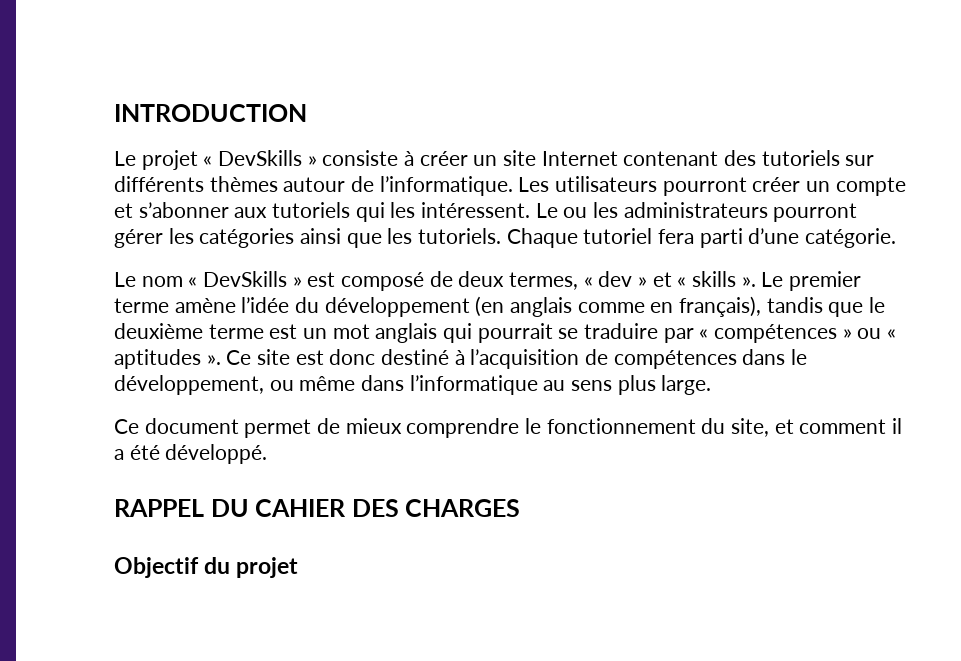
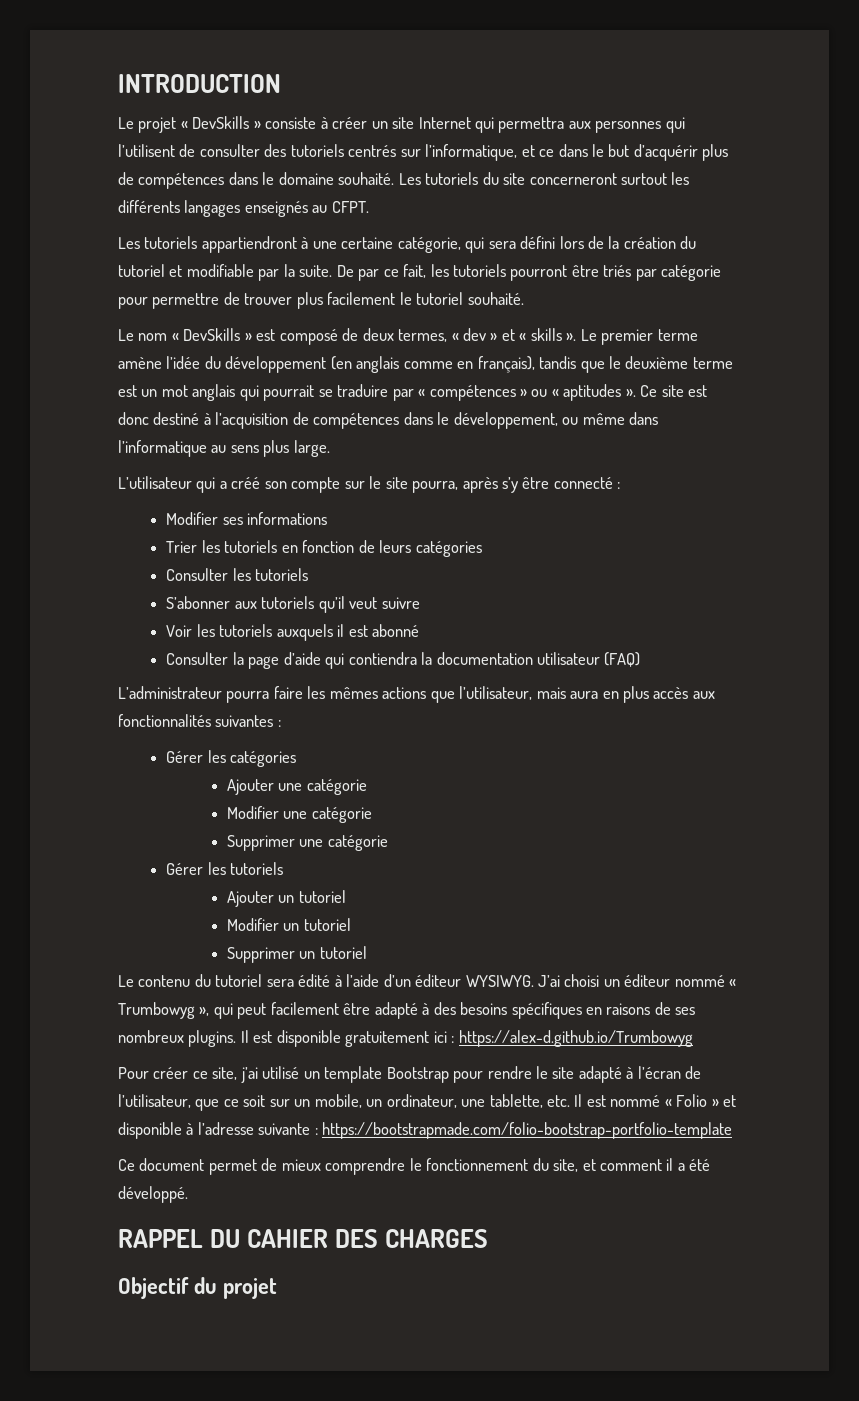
- Le projet « DevSkills » consiste à créer un site Internet contenant des tutoriels sur différents thèmes autour de l’informatique. Les utilisateurs pourront créer un compte et s’abonner aux tutoriels qui les intéressent. Le ou les administrateurs pourront gérer les catégories ainsi que les tutoriels. Chaque tutoriel fera parti d’une catégorie.
+ Le projet « DevSkills » consiste à créer un site Internet qui permettra aux personnes qui l’utilisent de consulter des tutoriels centrés sur l’informatique, et ce dans le but d’acquérir plus de compétences dans le domaine souhaité. Les tutoriels du site concerneront surtout les différents langages enseignés au CFPT.
+ Les tutoriels appartiendront à une certaine catégorie, qui sera défini lors de la création du tutoriel et modifiable par la suite. De par ce fait, les tutoriels pourront être triés par catégorie pour permettre de trouver plus facilement le tutoriel souhaité.
+ L’utilisateur qui a créé son compte sur le site pourra, après s’y être connecté :
+ Modifier ses informations
+ Trier les tutoriels en fonction de leurs catégories
+ Consulter les tutoriels
+ S’abonner aux tutoriels qu’il veut suivre
+ Voir les tutoriels auxquels il est abonné
+ Consulter la page d’aide qui contiendra la documentation utilisateur (FAQ)
+ L’administrateur pourra faire les mêmes actions que l’utilisateur, mais aura en plus accès aux fonctionnalités suivantes :
+ Gérer les catégories
+ Ajouter une catégorie
+ Modifier une catégorie
+ Supprimer une catégorie
+ Gérer les tutoriels
+ Ajouter un tutoriel
+ Modifier un tutoriel
+ Supprimer un tutoriel
+ Le contenu du tutoriel sera édité à l’aide d’un éditeur WYSIWYG. J’ai choisi un éditeur nommé « Trumbowyg », qui peut facilement être adapté à des besoins spécifiques en raisons de ses nombreux plugins. Il est disponible gratuitement ici : https://alex-d.github.io/Trumbowyg
+ Pour créer ce site, j’ai utilisé un template Bootstrap pour rendre le site adapté à l’écran de l’utilisateur, que ce soit sur un mobile, un ordinateur, une tablette, etc. Il est nommé « Folio » et disponible à l’adresse suivante : https://bootstrapmade.com/folio-bootstrap-portfolio-template

